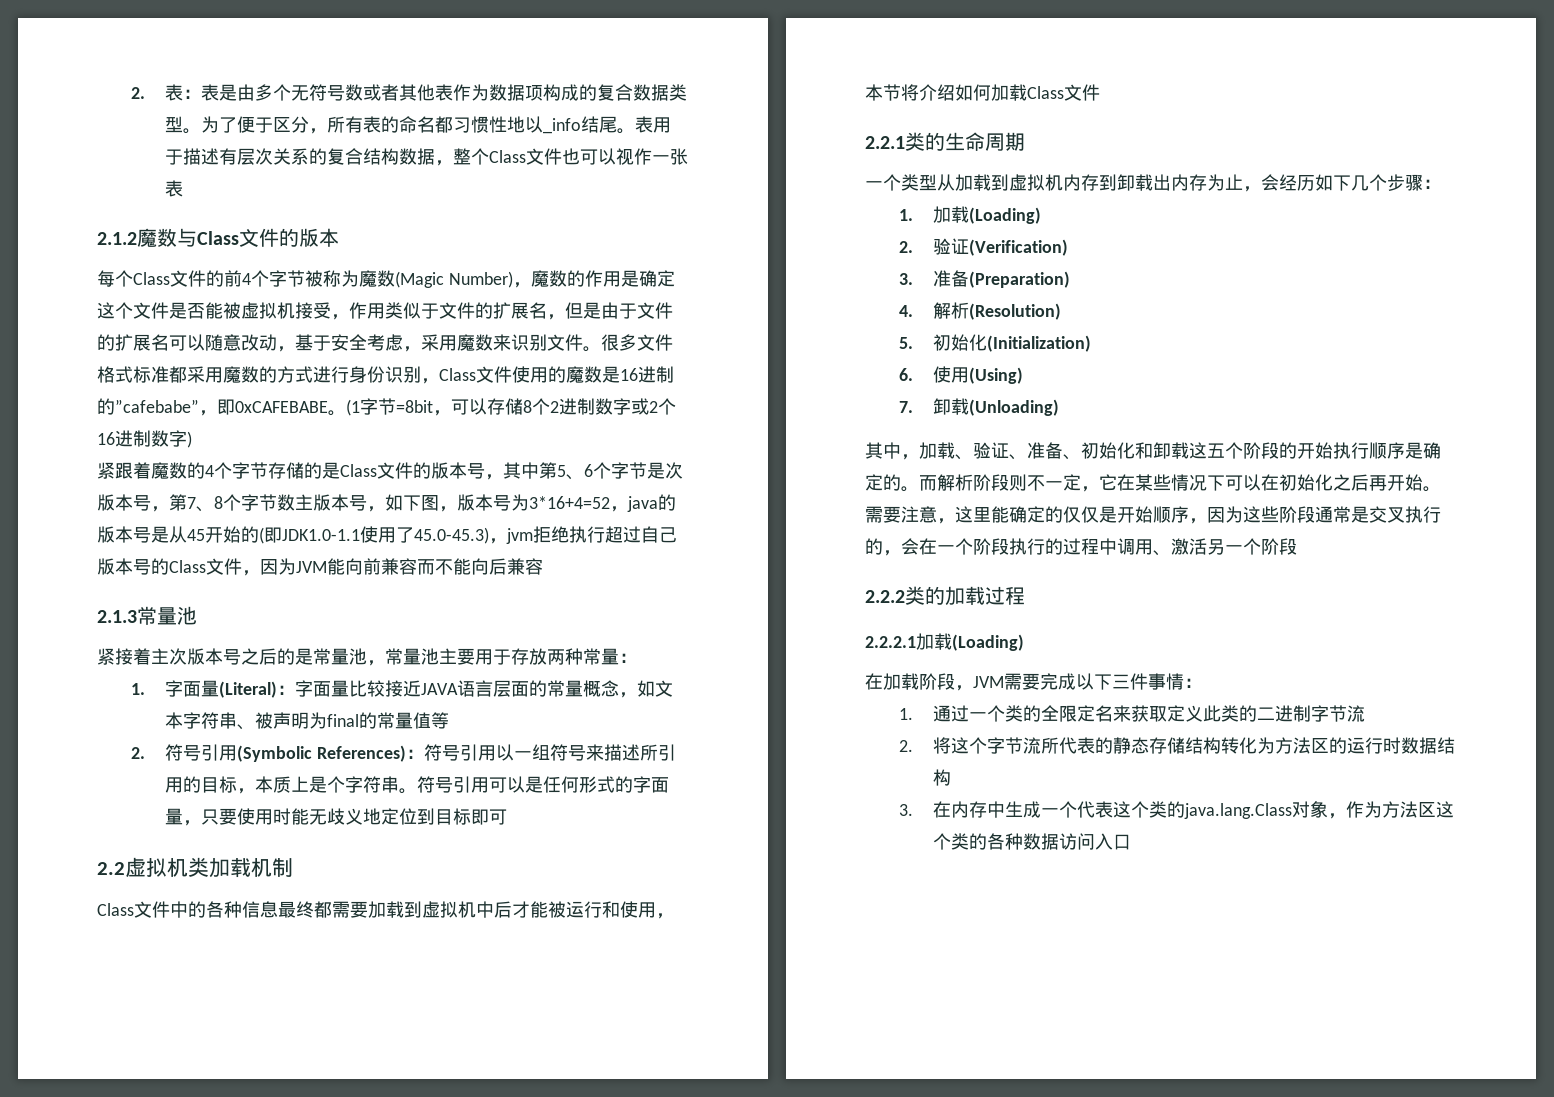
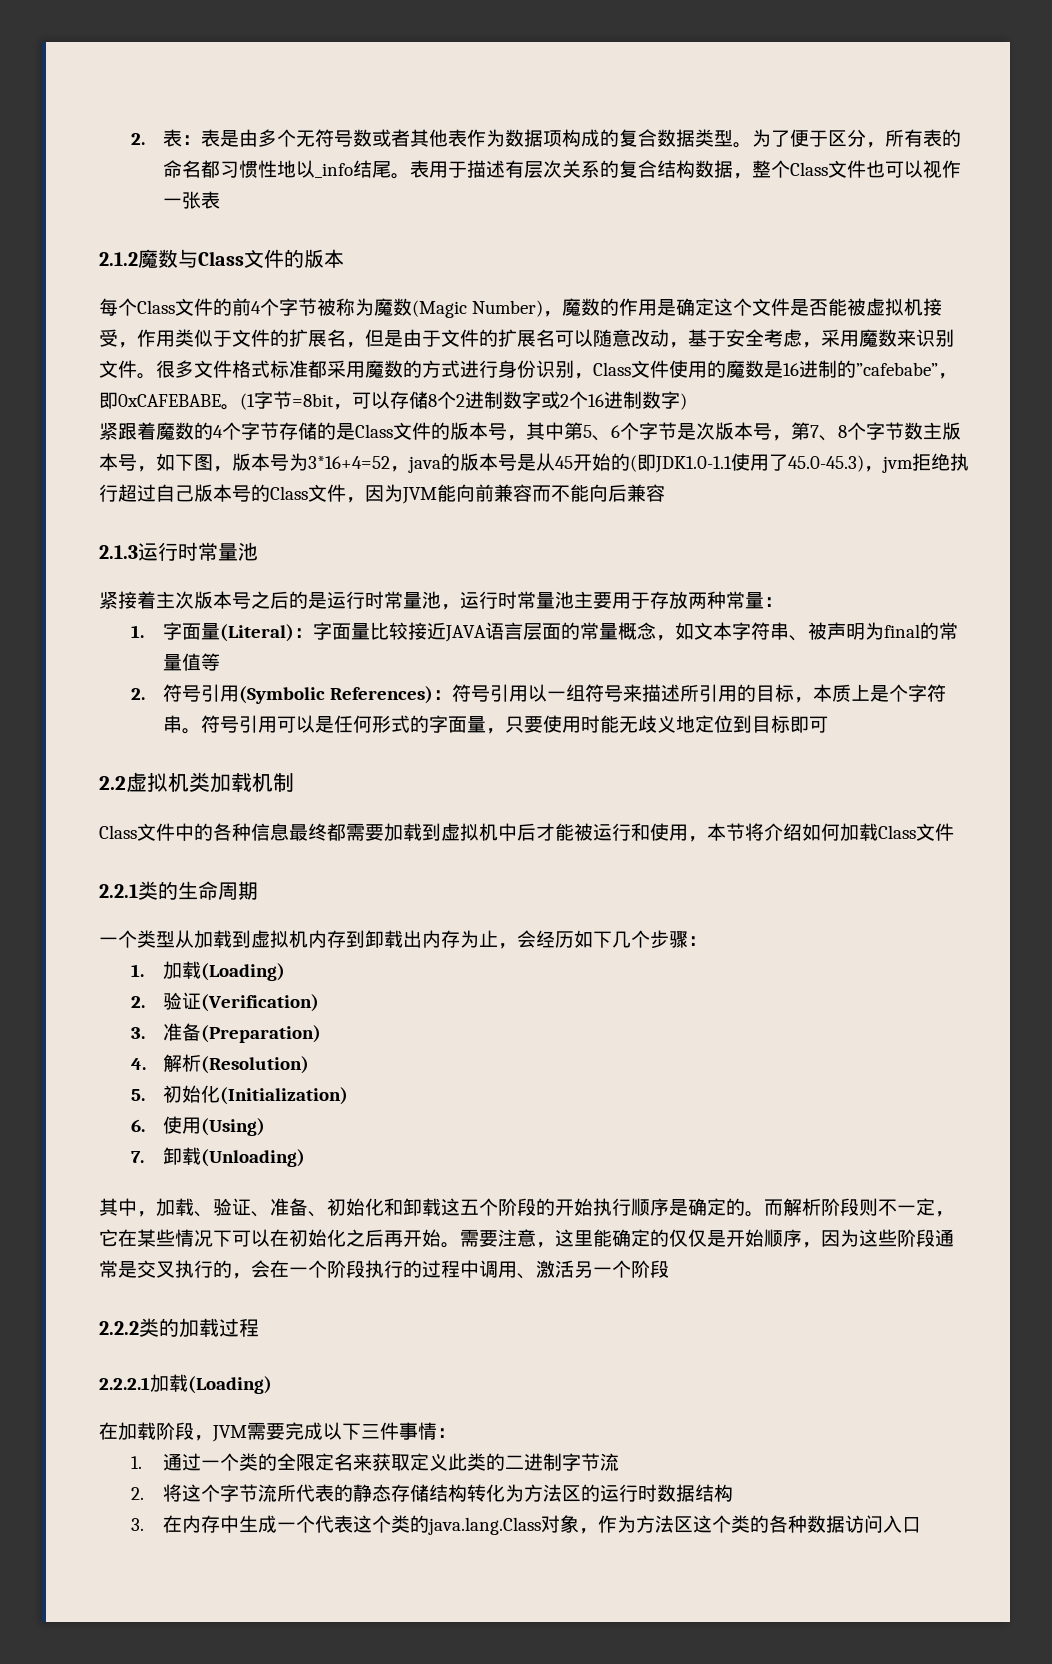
- 2.1.3常量池
+ 2.1.3运行时常量池
- 紧接着主次版本号之后的是常量池，常量池主要用于存放两种常量：
+ 紧接着主次版本号之后的是运行时常量池，运行时常量池主要用于存放两种常量：

